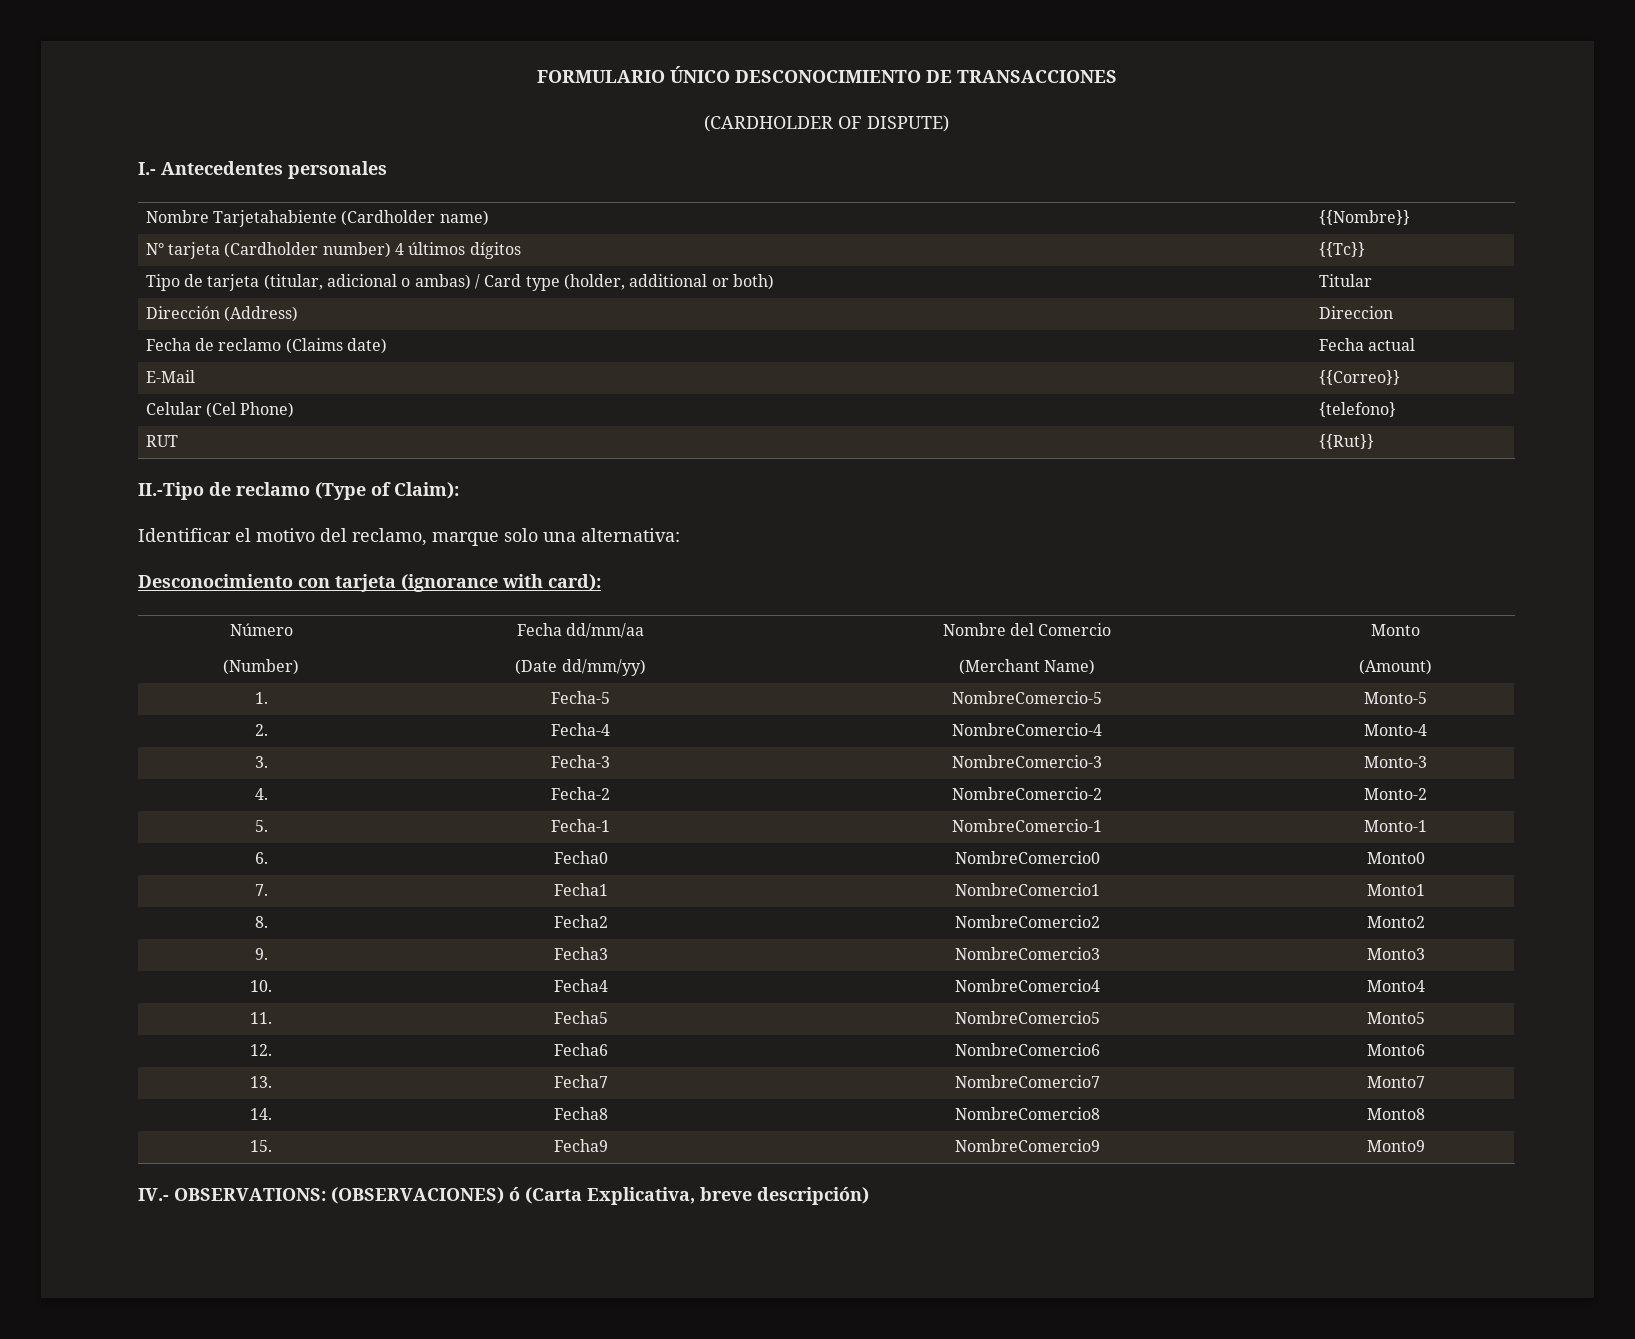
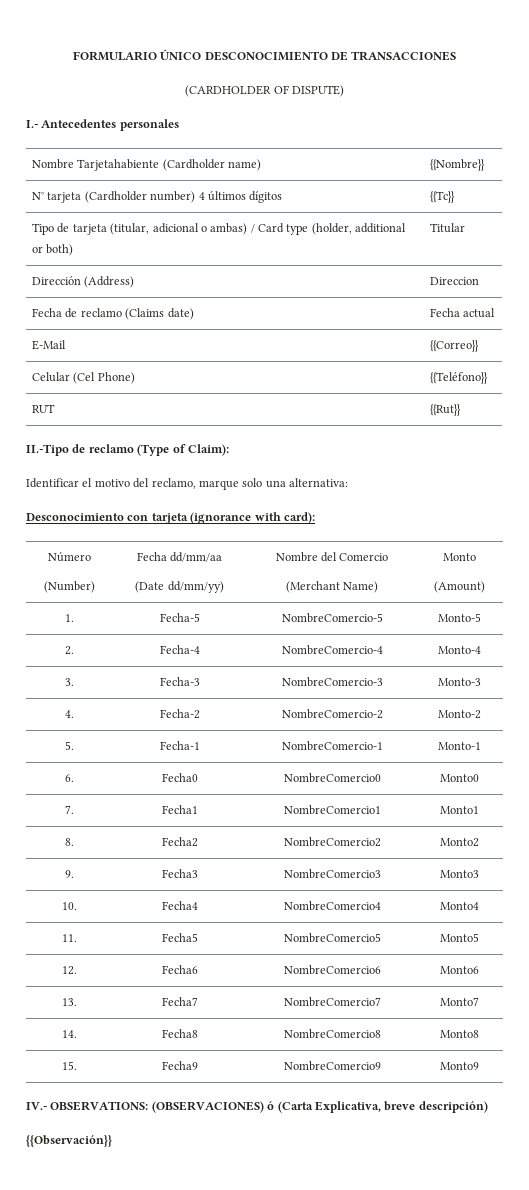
- Celular (Cel Phone) | {telefono}
+ Celular (Cel Phone) | {{Teléfono}}
+ {{Observación}}

